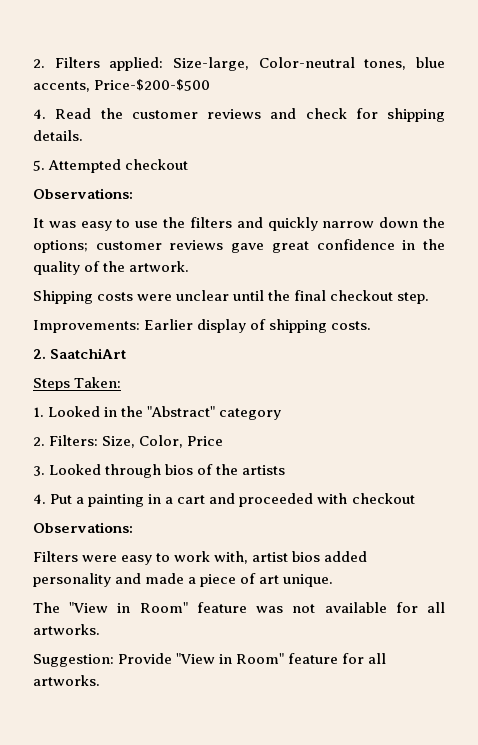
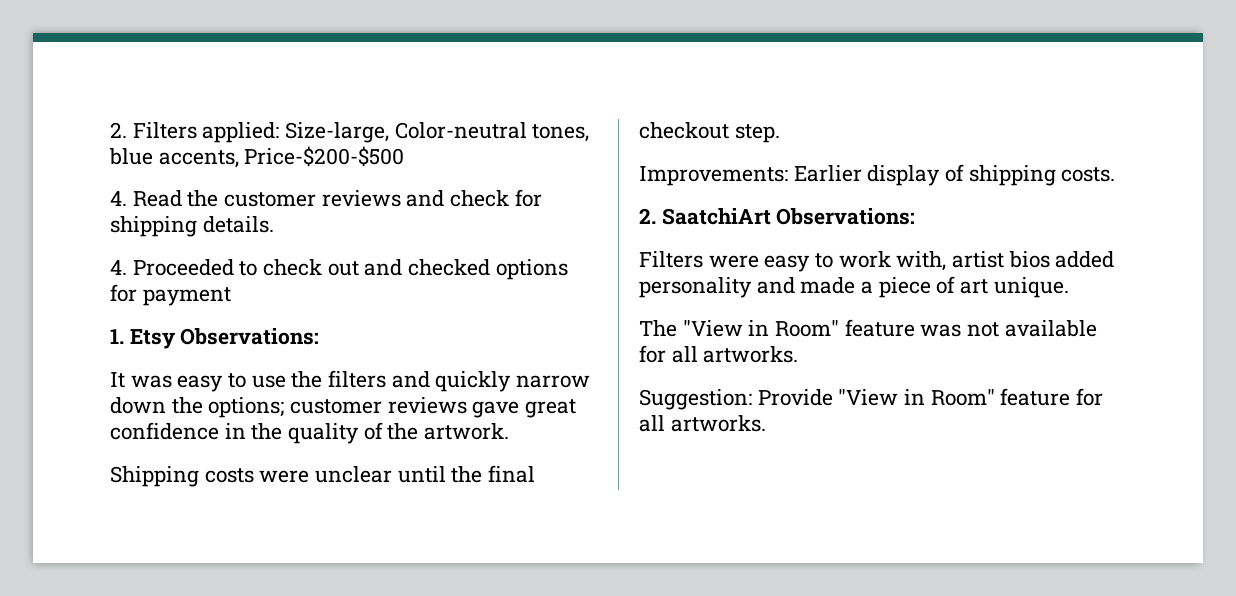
- 5. Attempted checkout
- Observations:
+ 4. Proceeded to check out and checked options for payment
+ 1. Etsy Observations:
- 2. SaatchiArt
- Steps Taken:
- 1. Looked in the "Abstract" category
- 2. Filters: Size, Color, Price
- 3. Looked through bios of the artists
- 4. Put a painting in a cart and proceeded with checkout
- Observations:
+ 2. SaatchiArt Observations:

